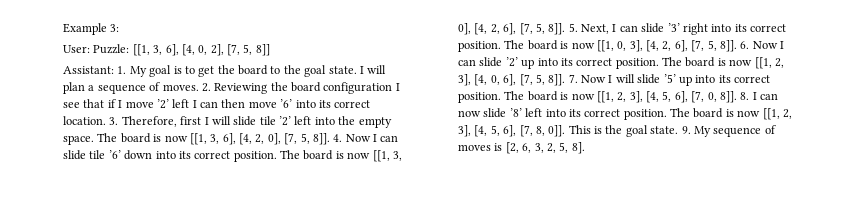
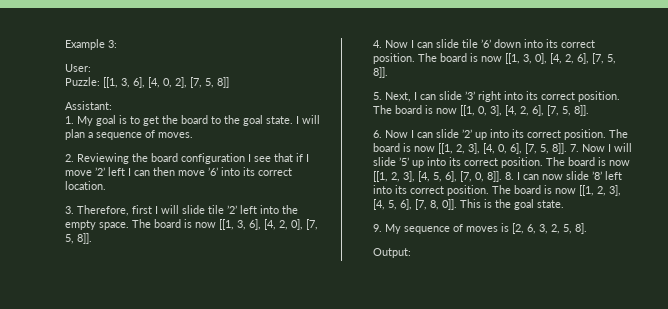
- User: Puzzle: [[1, 3, 6], [4, 0, 2], [7, 5, 8]]
+ User:
+ Puzzle: [[1, 3, 6], [4, 0, 2], [7, 5, 8]]
- Assistant: 1. My goal is to get the board to the goal state.
+ Assistant:
+ 1. My goal is to get the board to the goal state.
- I will plan a sequence of moves. 2. Reviewing the board configuration I see that if I move ’2’ left I can then move ’6’ into its correct location. 3. Therefore, first I will slide tile ’2’ left into the empty space.
+ I will plan a sequence of moves.
+ 2. Reviewing the board configuration I see that if I move ’2’ left I can then move ’6’ into its correct location.
+ 3. Therefore, first I will slide tile ’2’ left into the empty space.
- The board is now [[1, 3, 6], [4, 2, 0], [7, 5, 8]]. 4. Now I can slide tile ’6’ down into its correct position.
+ The board is now [[1, 3, 6], [4, 2, 0], [7, 5, 8]].
+ 4. Now I can slide tile ’6’ down into its correct position.
- The board is now [[1, 3, 0], [4, 2, 6], [7, 5, 8]]. 5. Next, I can slide ’3’ right into its correct position.
+ The board is now [[1, 3, 0], [4, 2, 6], [7, 5, 8]].
+ 5. Next, I can slide ’3’ right into its correct position.
- The board is now [[1, 0, 3], [4, 2, 6], [7, 5, 8]]. 6. Now I can slide ’2’ up into its correct position.
+ The board is now [[1, 0, 3], [4, 2, 6], [7, 5, 8]].
+ 6. Now I can slide ’2’ up into its correct position.
- This is the goal state. 9. My sequence of moves is [2, 6, 3, 2, 5, 8].
+ This is the goal state.
+ 9. My sequence of moves is [2, 6, 3, 2, 5, 8].
+ Output:

